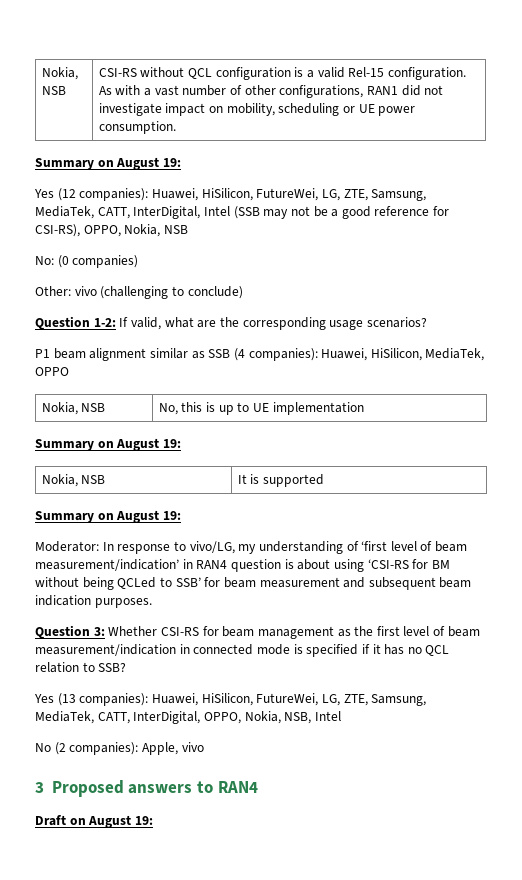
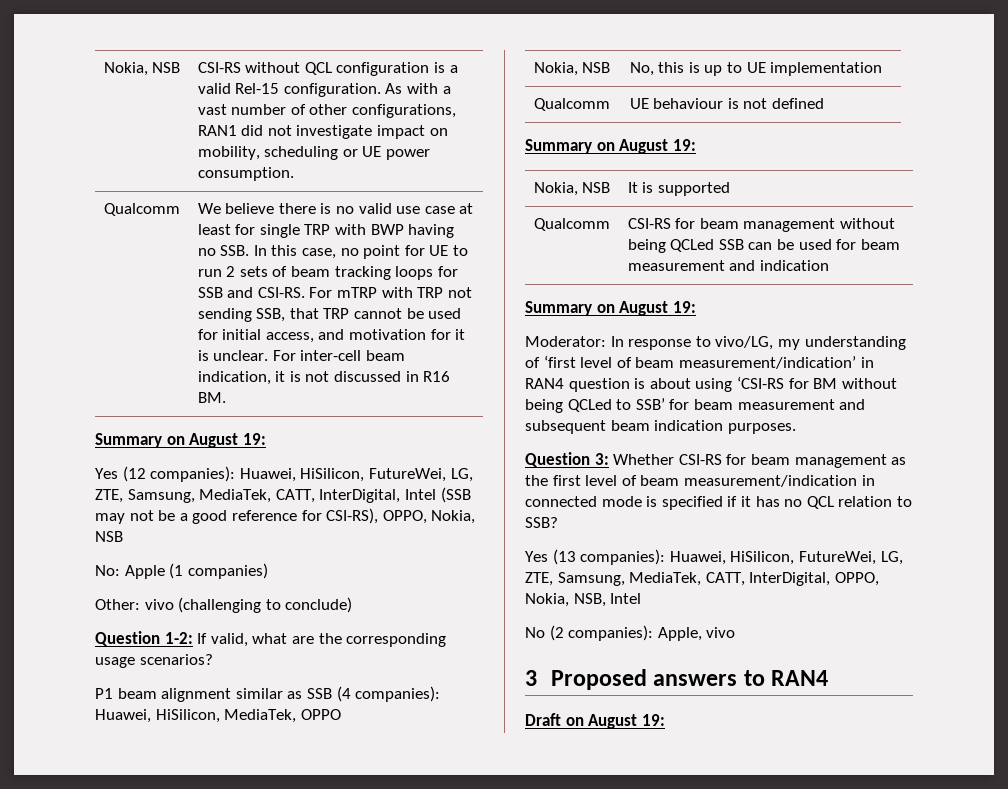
+ Qualcomm | We believe there is no valid use case at least for single TRP with BWP having no SSB. In this case, no point for UE to run 2 sets of beam tracking loops for SSB and CSI-RS. For mTRP with TRP not sending SSB, that TRP cannot be used for initial access, and motivation for it is unclear. For inter-cell beam indication, it is not discussed in R16 BM.
- No: (0 companies)
+ No: Apple (1 companies)
+ Qualcomm | UE behaviour is not defined
+ Qualcomm | CSI-RS for beam management without being QCLed SSB can be used for beam measurement and indication

